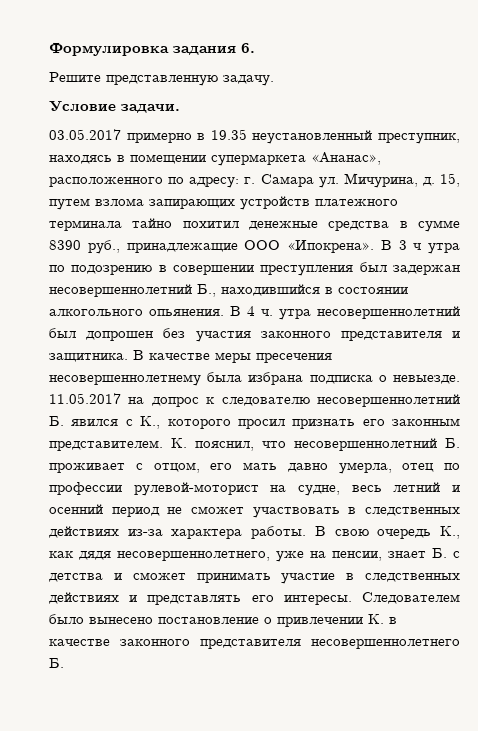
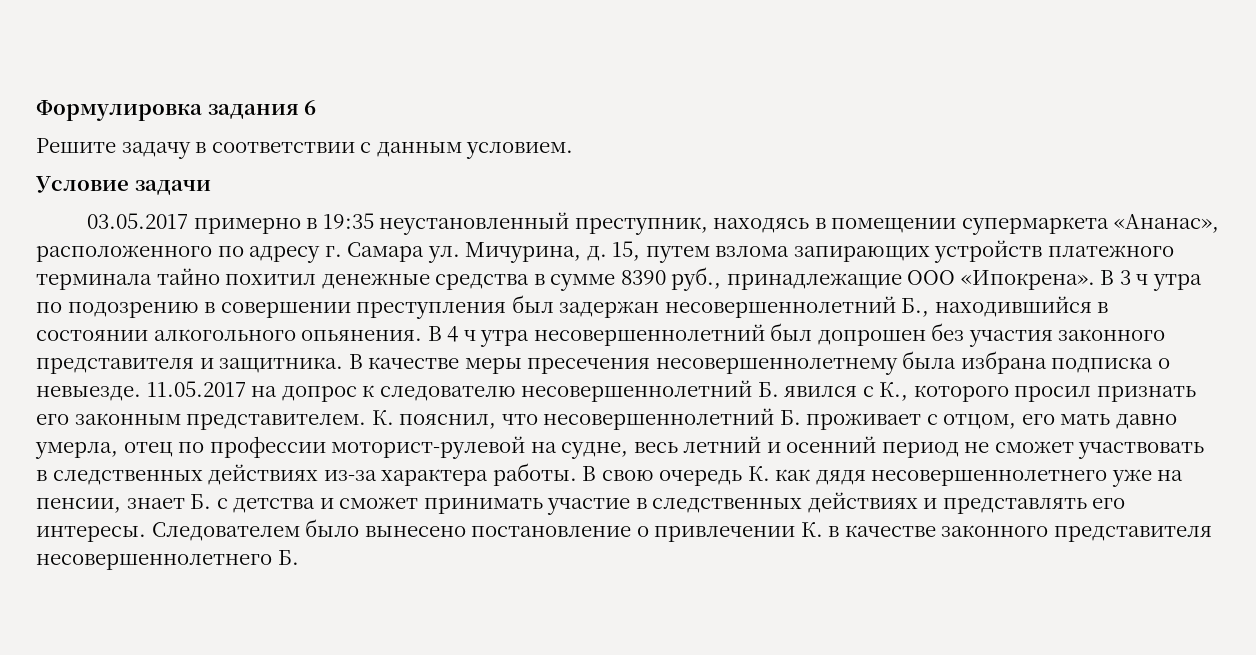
- Формулировка задания 6.
+ Формулировка задания 6
- Решите представленную задачу.
+ Решите задачу в соответствии с данным условием.
- Условие задачи.
+ Условие задачи
- 03.05.2017 примерно в 19.35 неустановленный преступник, находясь в помещении супермаркета «Ананас», расположенного по адресу: г. Самара ул. Мичурина, д.
+ 03.05.2017 примерно в 19:35 неустановленный преступник, находясь в помещении супермаркета «Ананас», расположенного по адресу г. Самара ул. Мичурина, д.
- В 4 ч. утра несовершеннолетний был допрошен без участия законного представителя и защитника.
+ В 4 ч утра несовершеннолетний был допрошен без участия законного представителя и защитника.
- К. пояснил, что несовершеннолетний Б. проживает с отцом, его мать давно умерла, отец по профессии рулевой-моторист на судне, весь летний и осенний период не сможет участвовать в следственных действиях из-за характера работы.
+ К. пояснил, что несовершеннолетний Б. проживает с отцом, его мать давно умерла, отец по профессии моторист-рулевой на судне, весь летний и осенний период не сможет участвовать в следственных действиях из-за характера работы.
- В свою очередь К., как дядя несовершеннолетнего, уже на пенсии, знает Б. с детства и сможет принимать участие в следственных действиях и представлять его интересы.
+ В свою очередь К. как дядя несовершеннолетнего уже на пенсии, знает Б. с детства и сможет принимать участие в следственных действиях и представлять его интересы.

